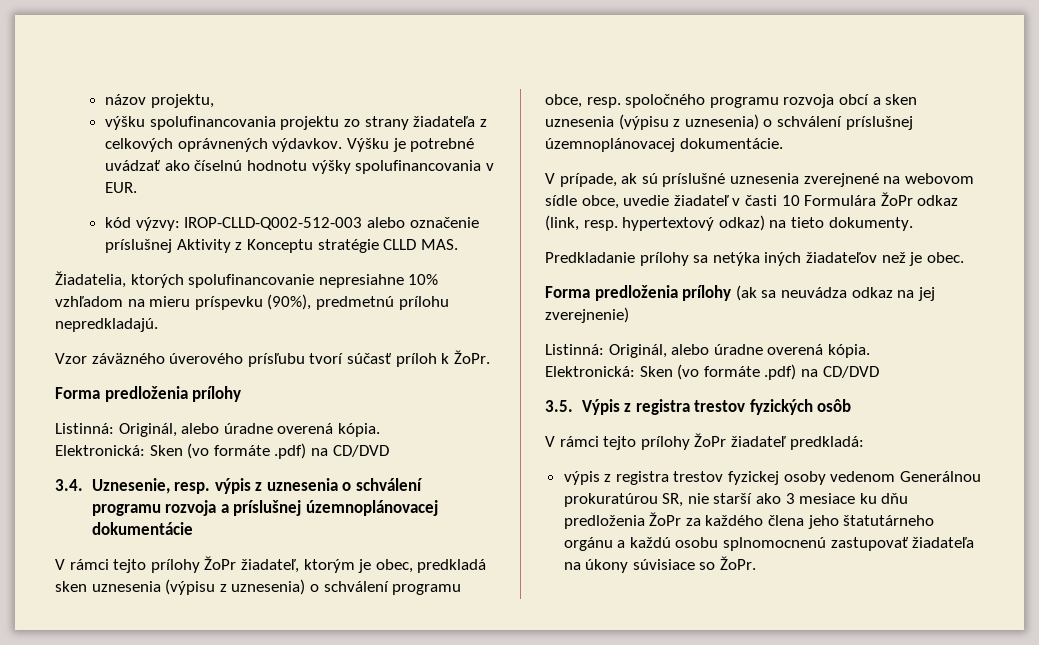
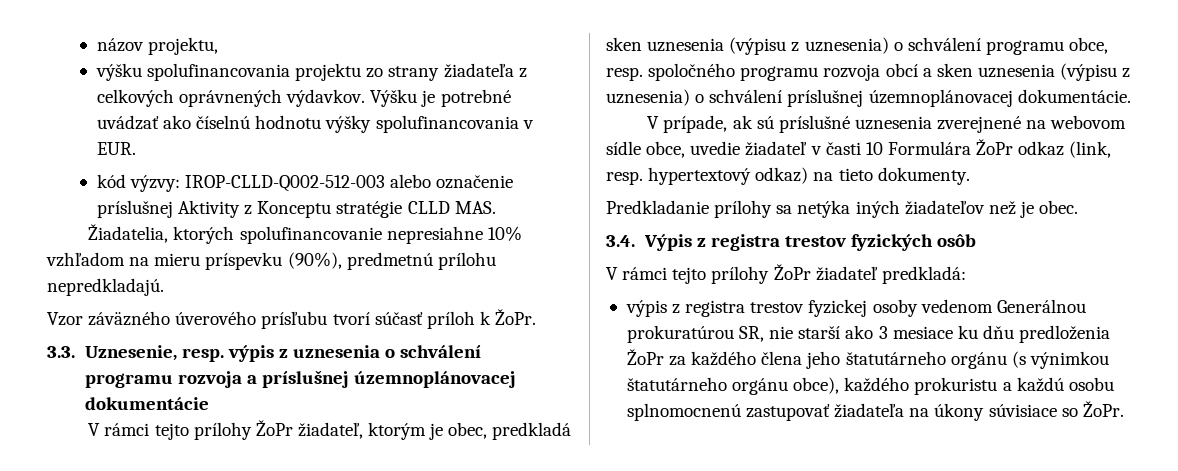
  Vzor záväzného úverového prísľubu tvorí súčasť príloh k ŽoPr.
- Forma predloženia prílohy
- Listinná: Originál, alebo úradne overená kópia.
- Elektronická: Sken (vo formáte .pdf) na CD/DVD
- 3.4. Uznesenie, resp. výpis z uznesenia o schválení programu rozvoja a príslušnej územnoplánovacej dokumentácie
+ 3.3. Uznesenie, resp. výpis z uznesenia o schválení programu rozvoja a príslušnej územnoplánovacej dokumentácie
- Forma predloženia prílohy (ak sa neuvádza odkaz na jej zverejnenie)
- Listinná: Originál, alebo úradne overená kópia.
- Elektronická: Sken (vo formáte .pdf) na CD/DVD
- 3.5. Výpis z registra trestov fyzických osôb
+ 3.4. Výpis z registra trestov fyzických osôb
- výpis z registra trestov fyzickej osoby vedenom Generálnou prokuratúrou SR, nie starší ako 3 mesiace ku dňu predloženia ŽoPr za každého člena jeho štatutárneho orgánu a každú osobu splnomocnenú zastupovať žiadateľa na úkony súvisiace so ŽoPr.
+ výpis z registra trestov fyzickej osoby vedenom Generálnou prokuratúrou SR, nie starší ako 3 mesiace ku dňu predloženia ŽoPr za každého člena jeho štatutárneho orgánu (s výnimkou štatutárneho orgánu obce), každého prokuristu a každú osobu splnomocnenú zastupovať žiadateľa na úkony súvisiace so ŽoPr.

